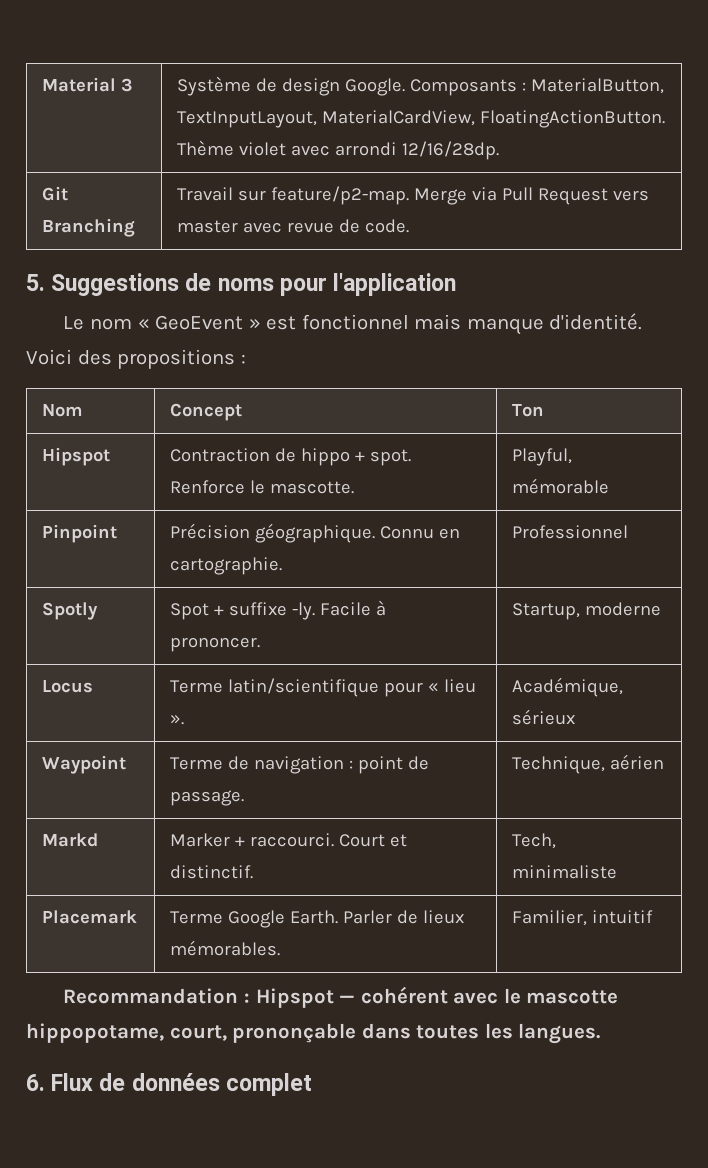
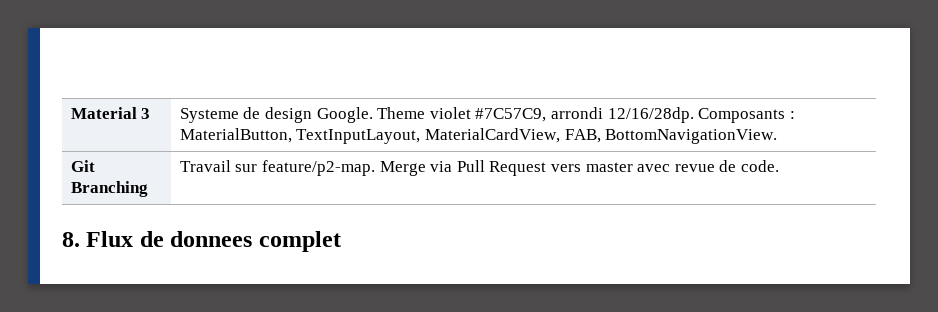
- Material 3 | Système de design Google. Composants : MaterialButton, TextInputLayout, MaterialCardView, FloatingActionButton. Thème violet avec arrondi 12/16/28dp.
+ Material 3 | Systeme de design Google. Theme violet #7C57C9, arrondi 12/16/28dp. Composants : MaterialButton, TextInputLayout, MaterialCardView, FAB, BottomNavigationView.
- 5. Suggestions de noms pour l'application
- Le nom « GeoEvent » est fonctionnel mais manque d'identité. Voici des propositions :
- Nom | Concept | Ton
- Hipspot | Contraction de hippo + spot. Renforce le mascotte. | Playful, mémorable
- Pinpoint | Précision géographique. Connu en cartographie. | Professionnel
- Spotly | Spot + suffixe -ly. Facile à prononcer. | Startup, moderne
- Locus | Terme latin/scientifique pour « lieu ». | Académique, sérieux
- Waypoint | Terme de navigation : point de passage. | Technique, aérien
- Markd | Marker + raccourci. Court et distinctif. | Tech, minimaliste
- Placemark | Terme Google Earth. Parler de lieux mémorables. | Familier, intuitif
- Recommandation : Hipspot — cohérent avec le mascotte hippopotame, court, prononçable dans toutes les langues.
- 6. Flux de données complet
+ 8. Flux de donnees complet

